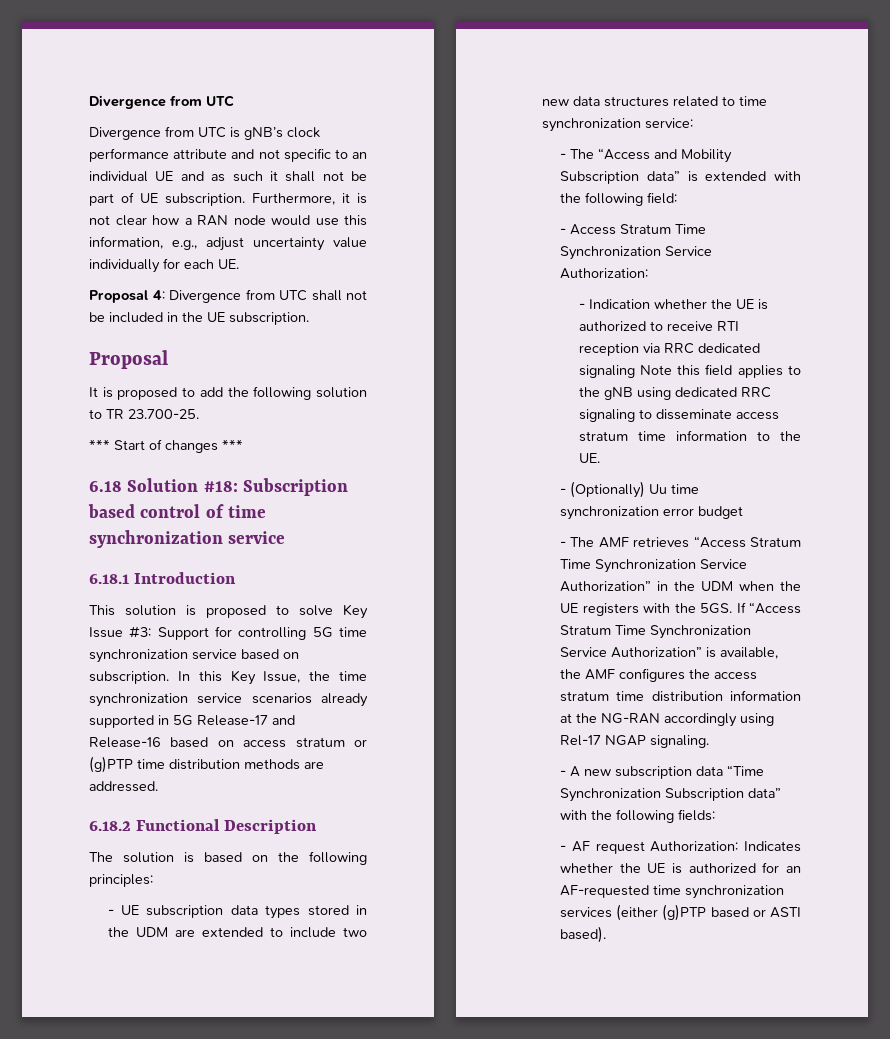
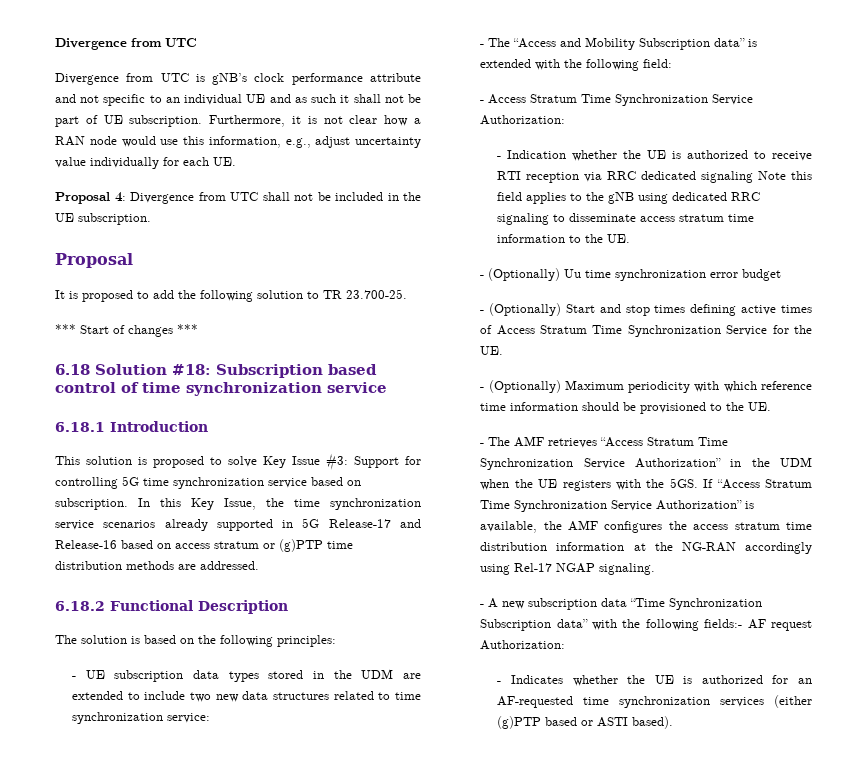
+ - (Optionally) Start and stop times defining active times of Access Stratum Time Synchronization Service for the UE.
+ - (Optionally) Maximum periodicity with which reference time information should be provisioned to the UE.
- - A new subscription data “Time Synchronization Subscription data” with the following fields:
- - AF request Authorization: Indicates whether the UE is authorized for an AF-requested time synchronization services (either (g)PTP based or ASTI based).
+ - A new subscription data “Time Synchronization Subscription data” with the following fields:- AF request Authorization:
+ - Indicates whether the UE is authorized for an AF-requested time synchronization services (either (g)PTP based or ASTI based).

